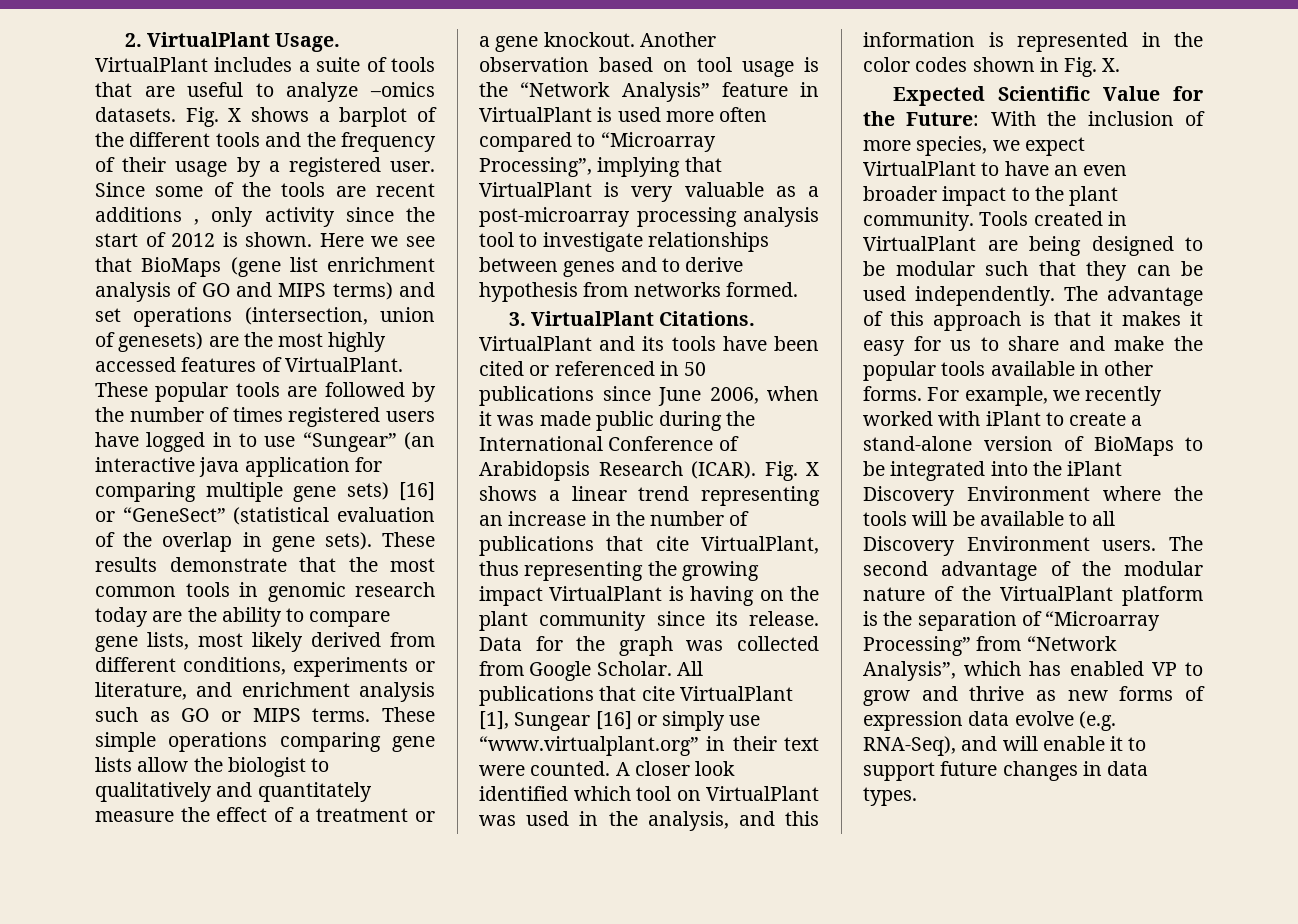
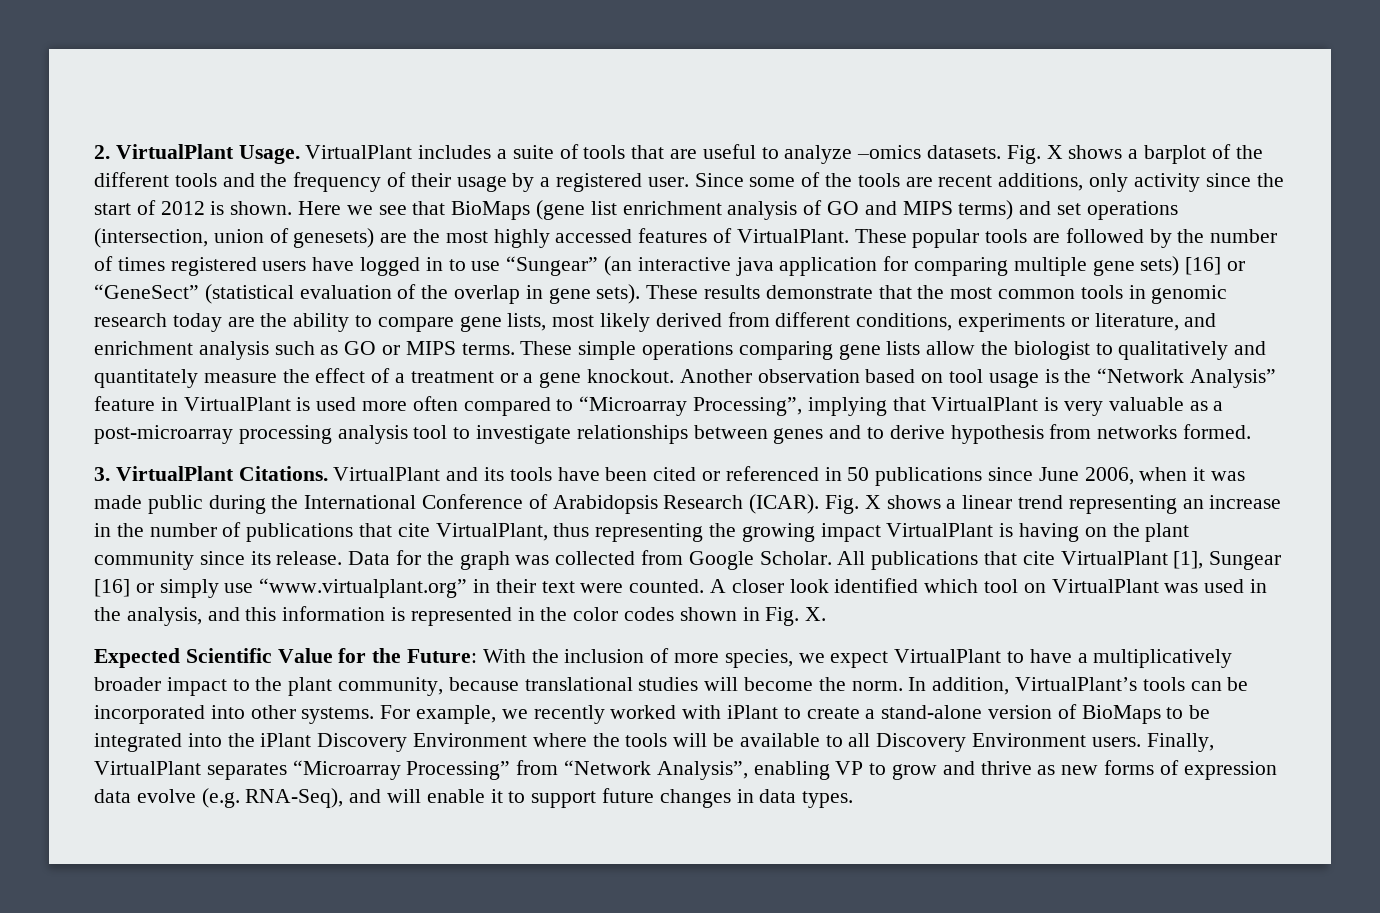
- Since some of the tools are recent additions , only activity since the start of 2012 is shown.
+ Since some of the tools are recent additions, only activity since the start of 2012 is shown.
- Expected Scientific Value for the Future: With the inclusion of more species, we expect VirtualPlant to have an even broader impact to the plant community. Tools created in VirtualPlant are being designed to be modular such that they can be used independently. The advantage of this approach is that it makes it easy for us to share and make the popular tools available in other forms.
+ Expected Scientific Value for the Future: With the inclusion of more species, we expect VirtualPlant to have a multiplicatively broader impact to the plant community, because translational studies will become the norm. In addition, VirtualPlant’s tools can be incorporated into other systems.
- The second advantage of the modular nature of the VirtualPlant platform is the separation of “Microarray Processing” from “Network Analysis”, which has enabled VP to grow and thrive as new forms of expression data evolve (e.g. RNA-Seq), and will enable it to support future changes in data types.
+ Finally, VirtualPlant separates “Microarray Processing” from “Network Analysis”, enabling VP to grow and thrive as new forms of expression data evolve (e.g. RNA-Seq), and will enable it to support future changes in data types.

